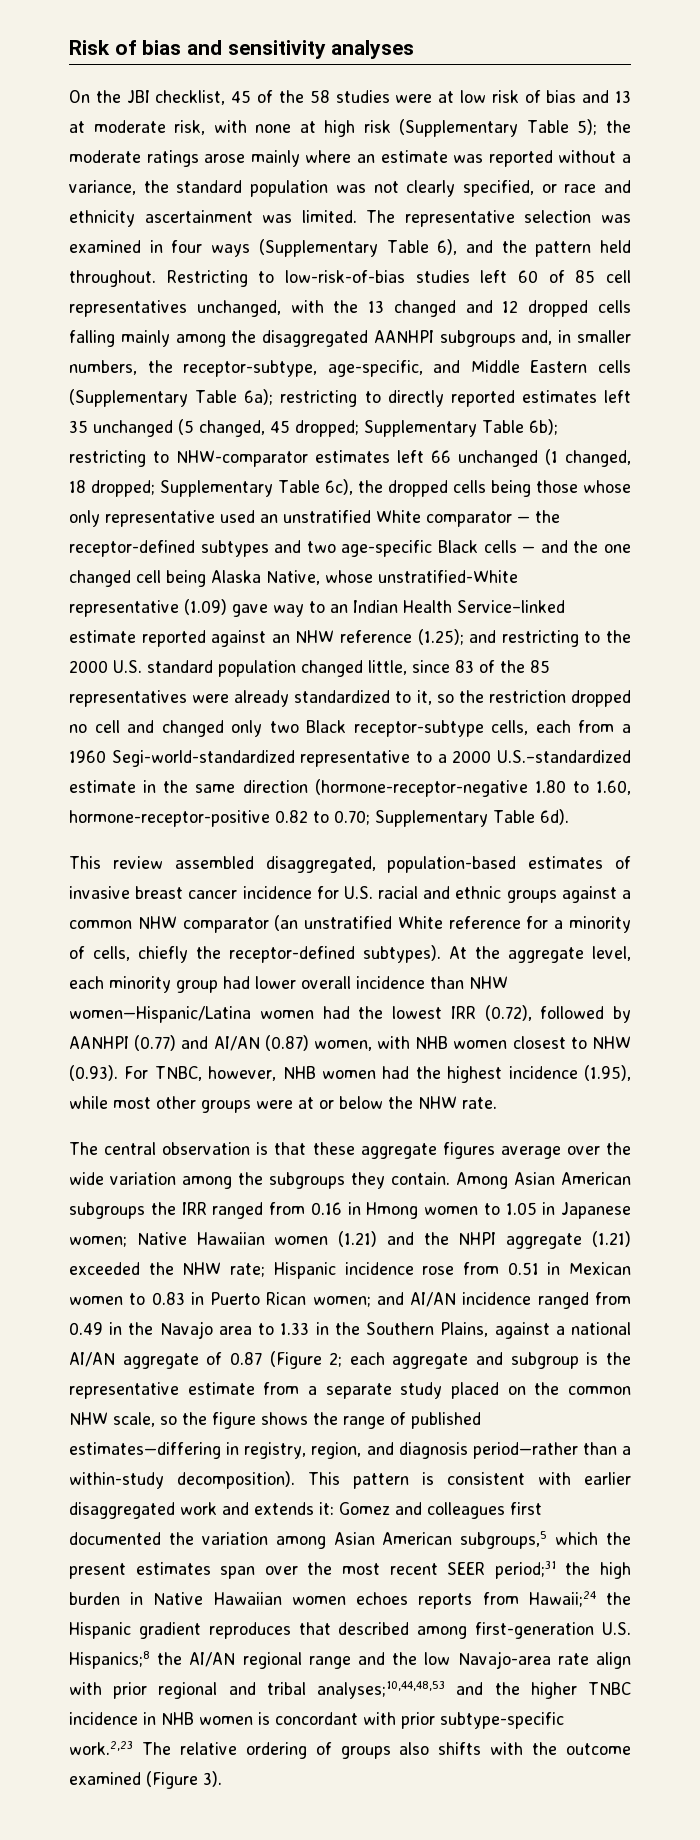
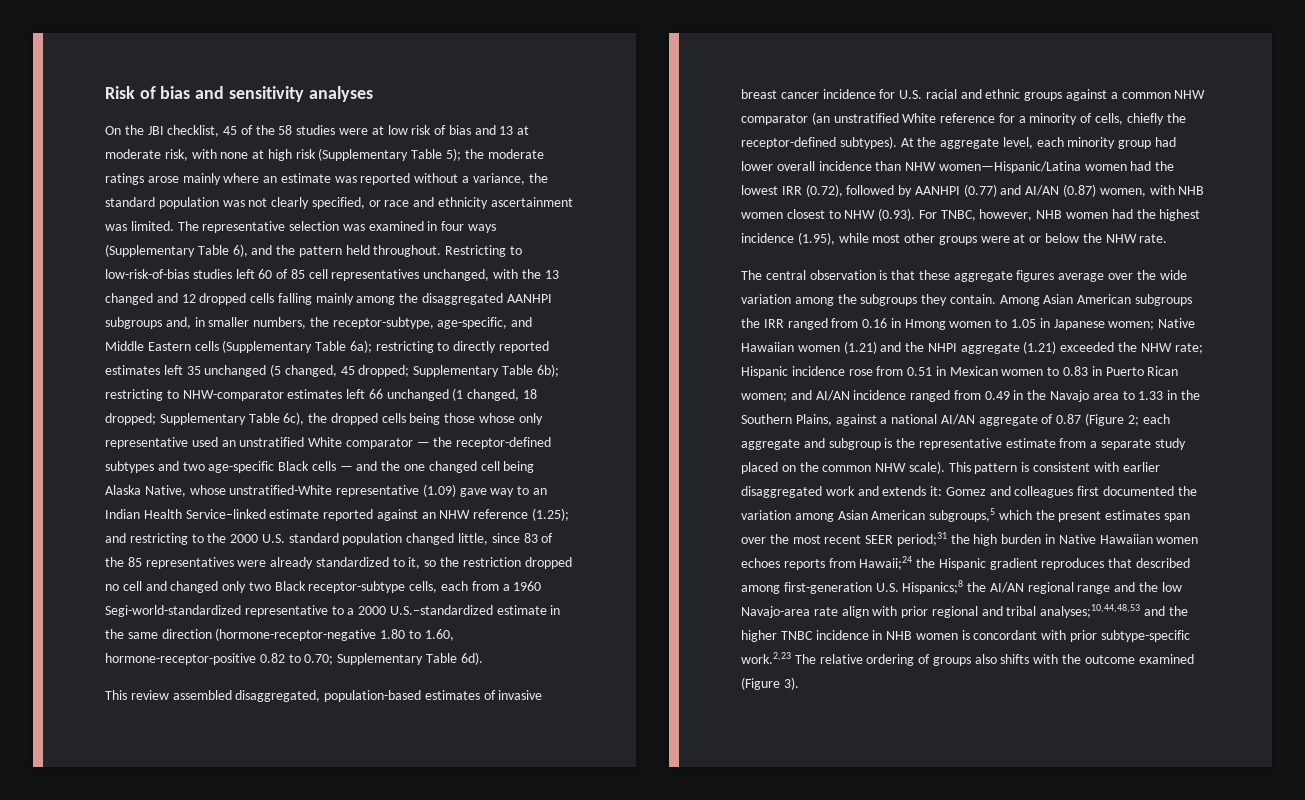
- each aggregate and subgroup is the representative estimate from a separate study placed on the common NHW scale, so the figure shows the range of published estimates—differing in registry, region, and diagnosis period—rather than a within-study decomposition).
+ each aggregate and subgroup is the representative estimate from a separate study placed on the common NHW scale).

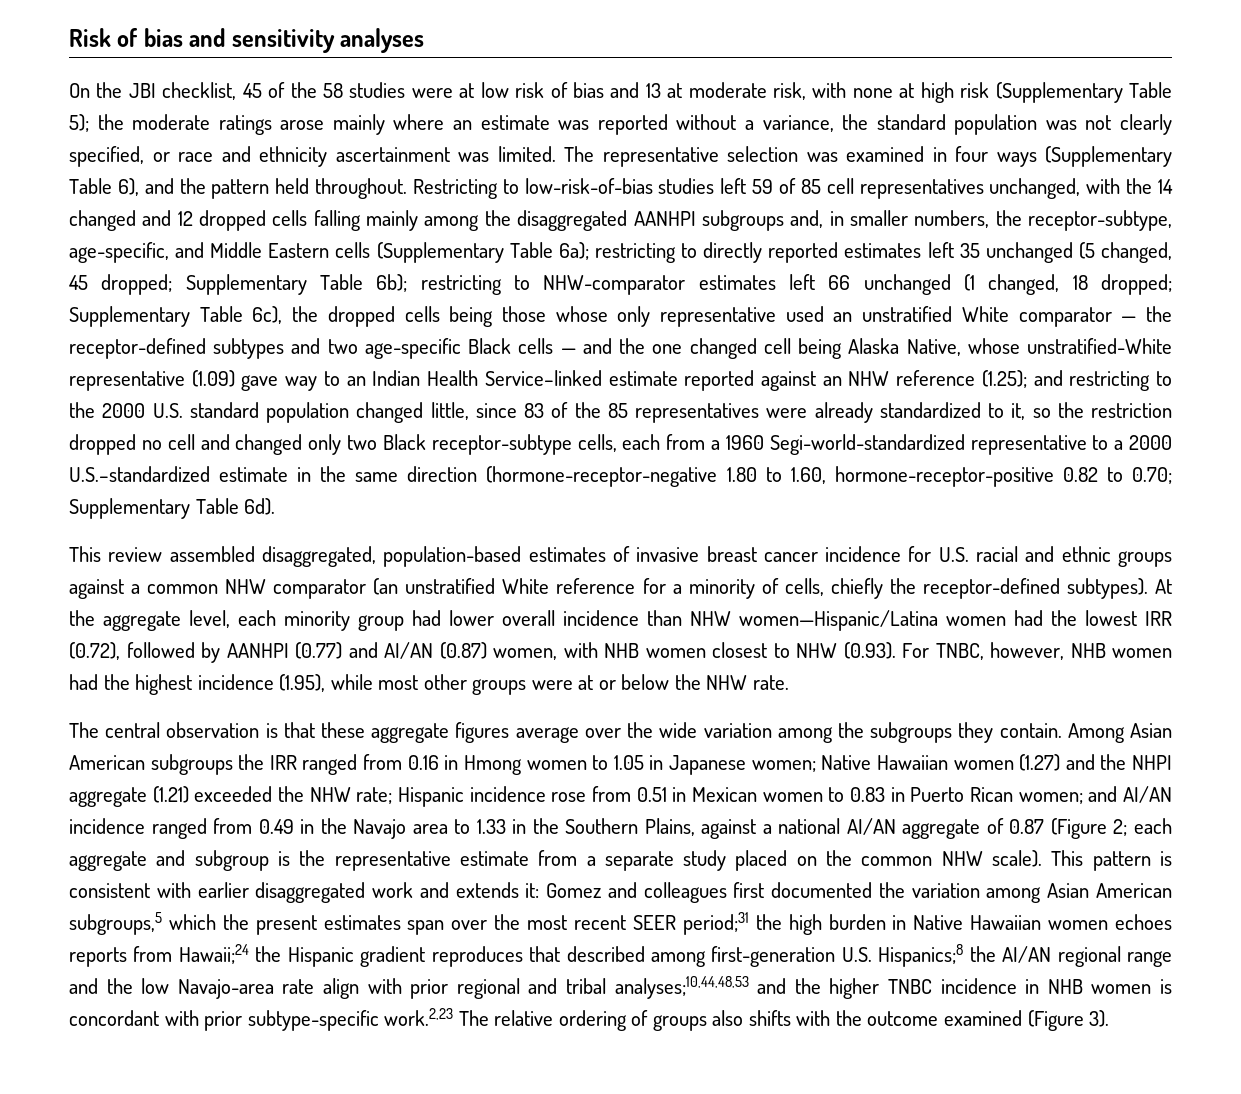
- Restricting to low-risk-of-bias studies left 60 of 85 cell representatives unchanged, with the 13 changed and 12 dropped cells falling mainly among the disaggregated AANHPI subgroups and, in smaller numbers, the receptor-subtype, age-specific, and Middle Eastern cells (Supplementary Table 6a);
+ Restricting to low-risk-of-bias studies left 59 of 85 cell representatives unchanged, with the 14 changed and 12 dropped cells falling mainly among the disaggregated AANHPI subgroups and, in smaller numbers, the receptor-subtype, age-specific, and Middle Eastern cells (Supplementary Table 6a);
- Native Hawaiian women (1.21) and the NHPI aggregate (1.21) exceeded the NHW rate;
+ Native Hawaiian women (1.27) and the NHPI aggregate (1.21) exceeded the NHW rate;

